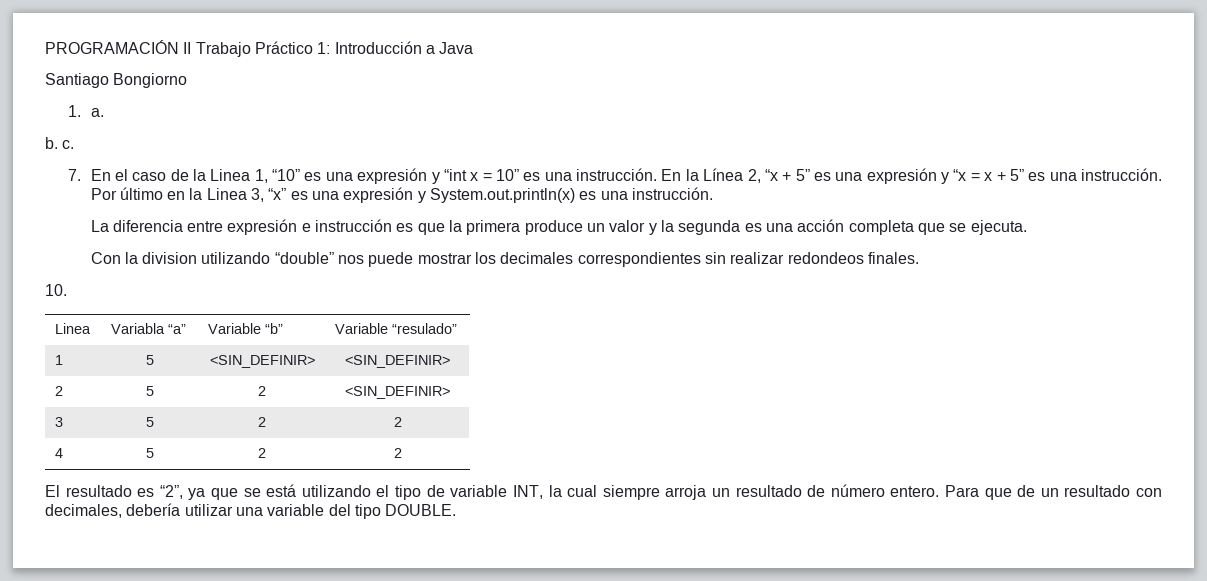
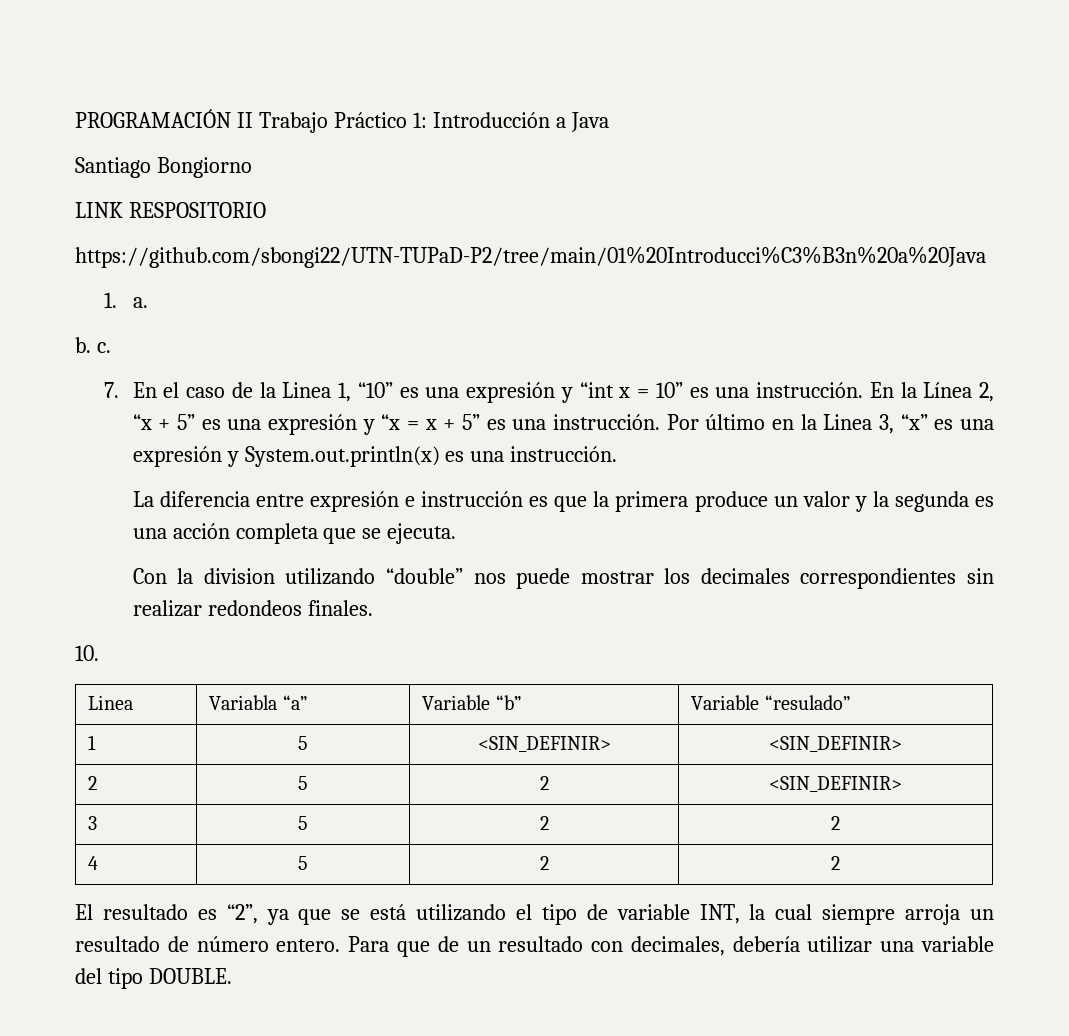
+ LINK RESPOSITORIO
+ https://github.com/sbongi22/UTN-TUPaD-P2/tree/main/01%20Introducci%C3%B3n%20a%20Java

